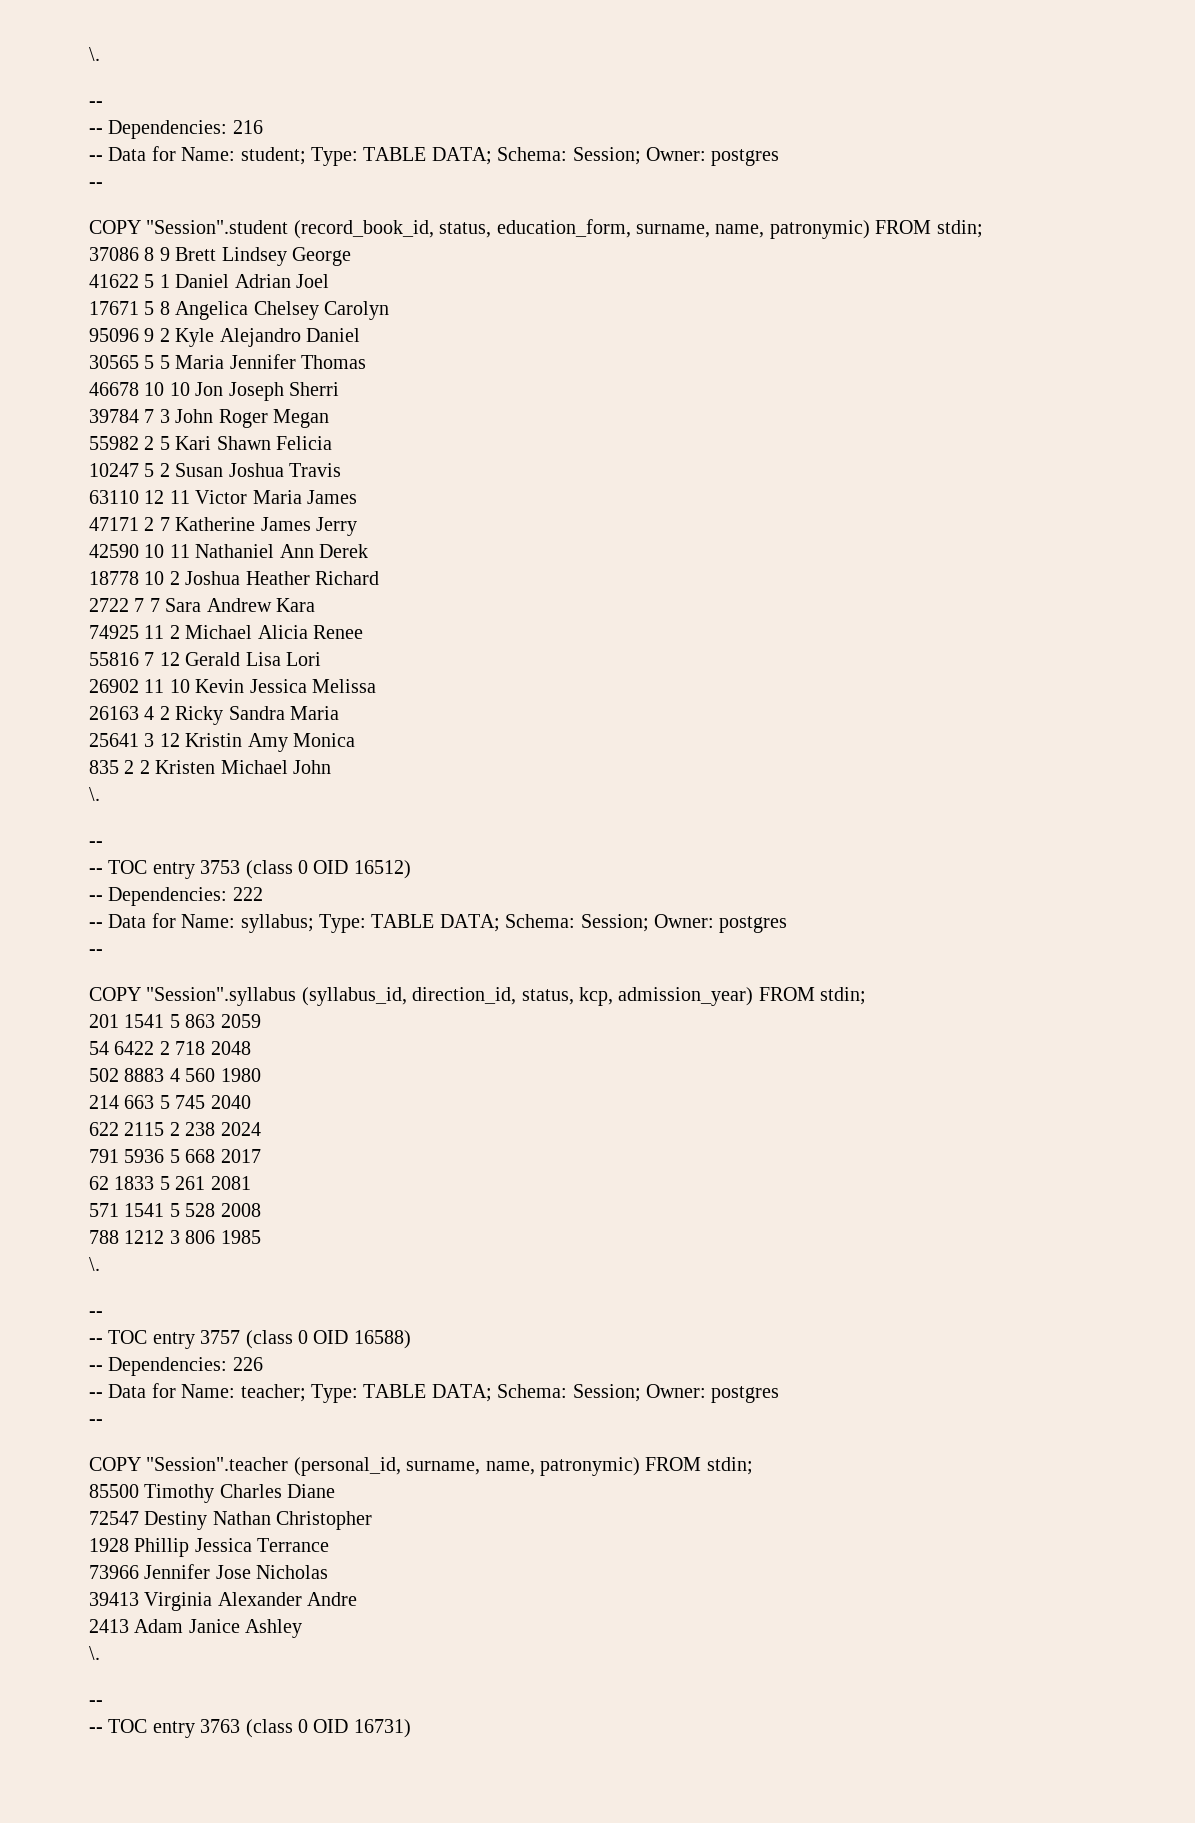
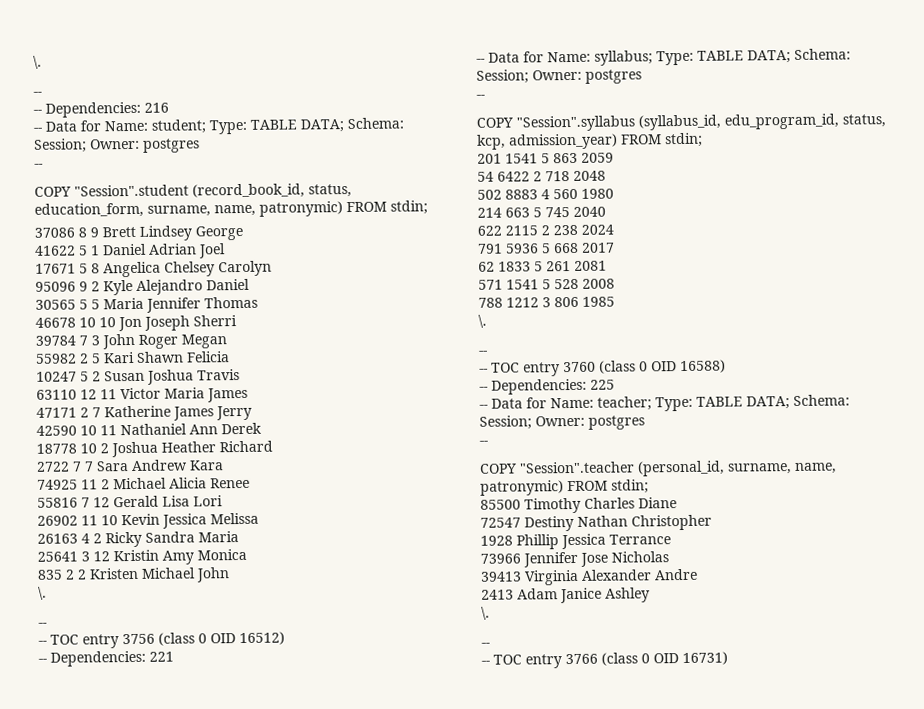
- -- TOC entry 3753 (class 0 OID 16512)
+ -- TOC entry 3756 (class 0 OID 16512)
- -- Dependencies: 222
+ -- Dependencies: 221
- COPY "Session".syllabus (syllabus_id, direction_id, status, kcp, admission_year) FROM stdin;
+ COPY "Session".syllabus (syllabus_id, edu_program_id, status, kcp, admission_year) FROM stdin;
- -- TOC entry 3757 (class 0 OID 16588)
+ -- TOC entry 3760 (class 0 OID 16588)
- -- Dependencies: 226
+ -- Dependencies: 225
- -- TOC entry 3763 (class 0 OID 16731)
+ -- TOC entry 3766 (class 0 OID 16731)

